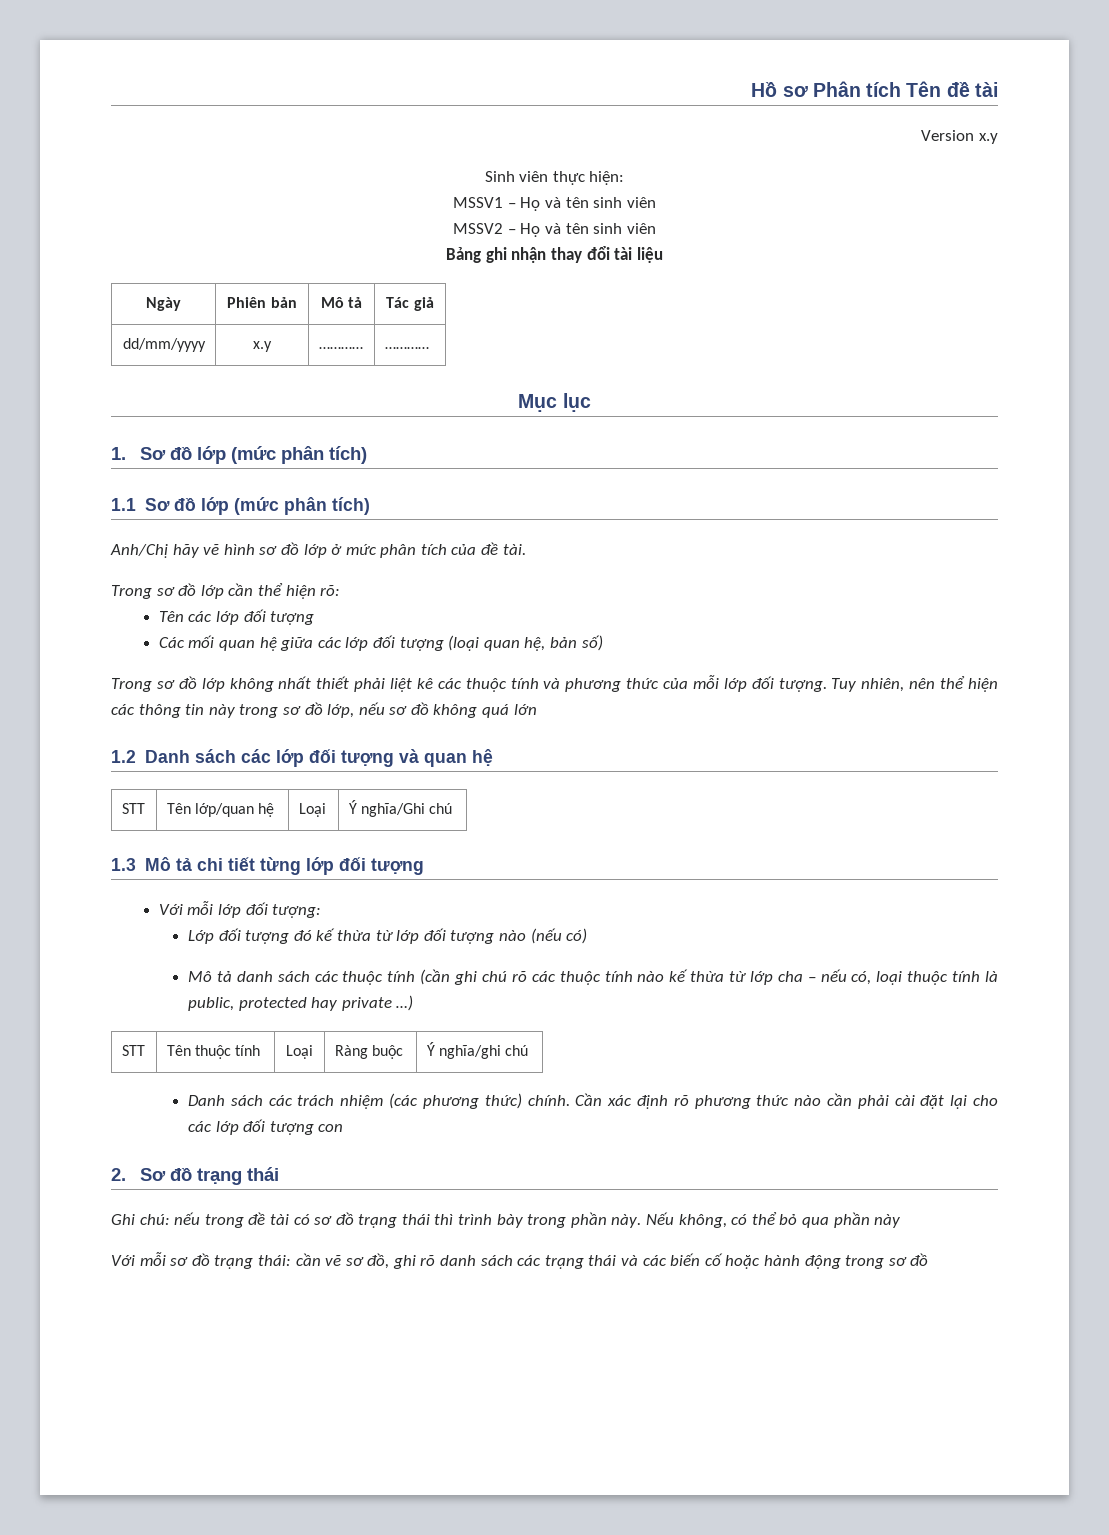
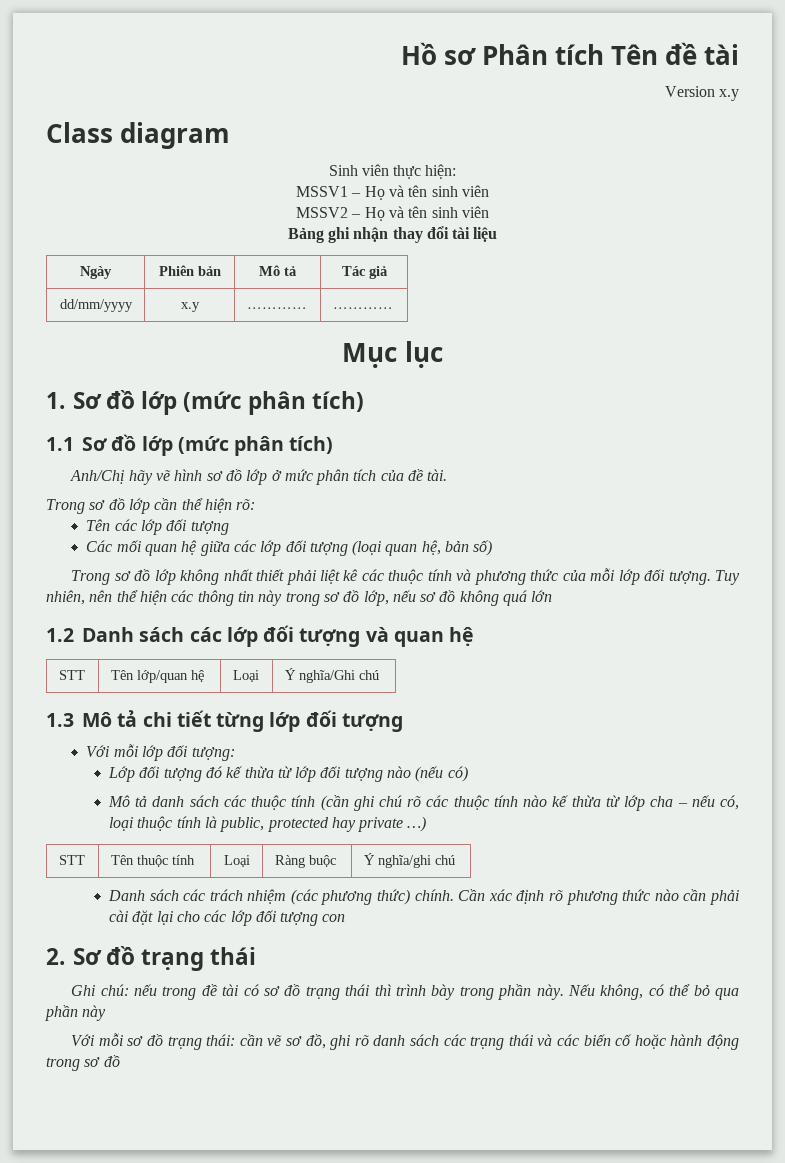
+ Class diagram

